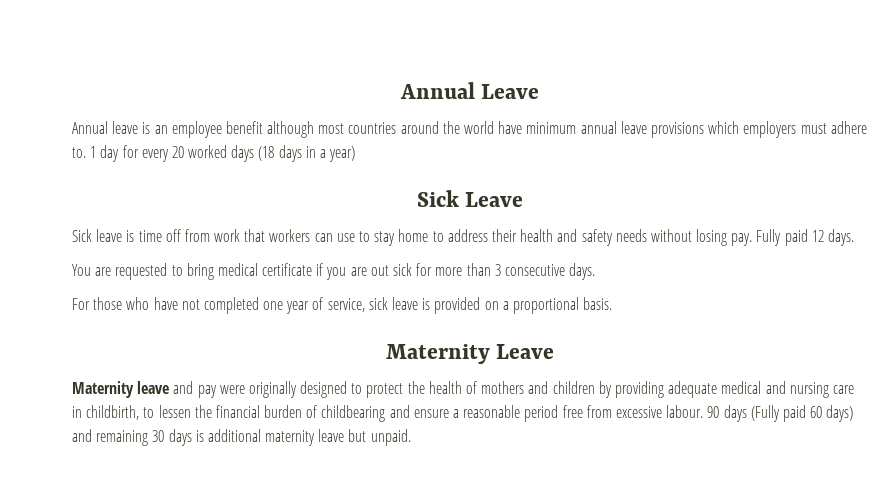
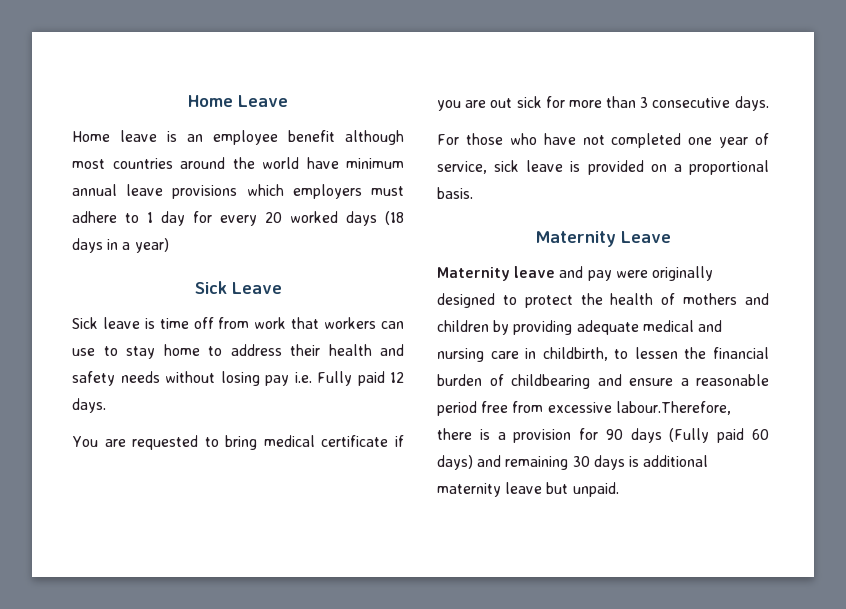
- Annual Leave
- Annual leave is an employee benefit although most countries around the world have minimum annual leave provisions which employers must adhere to. 1 day for every 20 worked days (18 days in a year)
+ Home Leave
+ Home leave is an employee benefit although most countries around the world have minimum annual leave provisions which employers must adhere to 1 day for every 20 worked days (18 days in a year)
- Sick leave is time off from work that workers can use to stay home to address their health and safety needs without losing pay. Fully paid 12 days.
+ Sick leave is time off from work that workers can use to stay home to address their health and safety needs without losing pay i.e. Fully paid 12 days.
- Maternity leave and pay were originally designed to protect the health of mothers and children by providing adequate medical and nursing care in childbirth, to lessen the financial burden of childbearing and ensure a reasonable period free from excessive labour. 90 days (Fully paid 60 days) and remaining 30 days is additional maternity leave but unpaid.
+ Maternity leave and pay were originally designed to protect the health of mothers and children by providing adequate medical and nursing care in childbirth, to lessen the financial burden of childbearing and ensure a reasonable period free from excessive labour.Therefore, there is a provision for 90 days (Fully paid 60 days) and remaining 30 days is additional maternity leave but unpaid.

